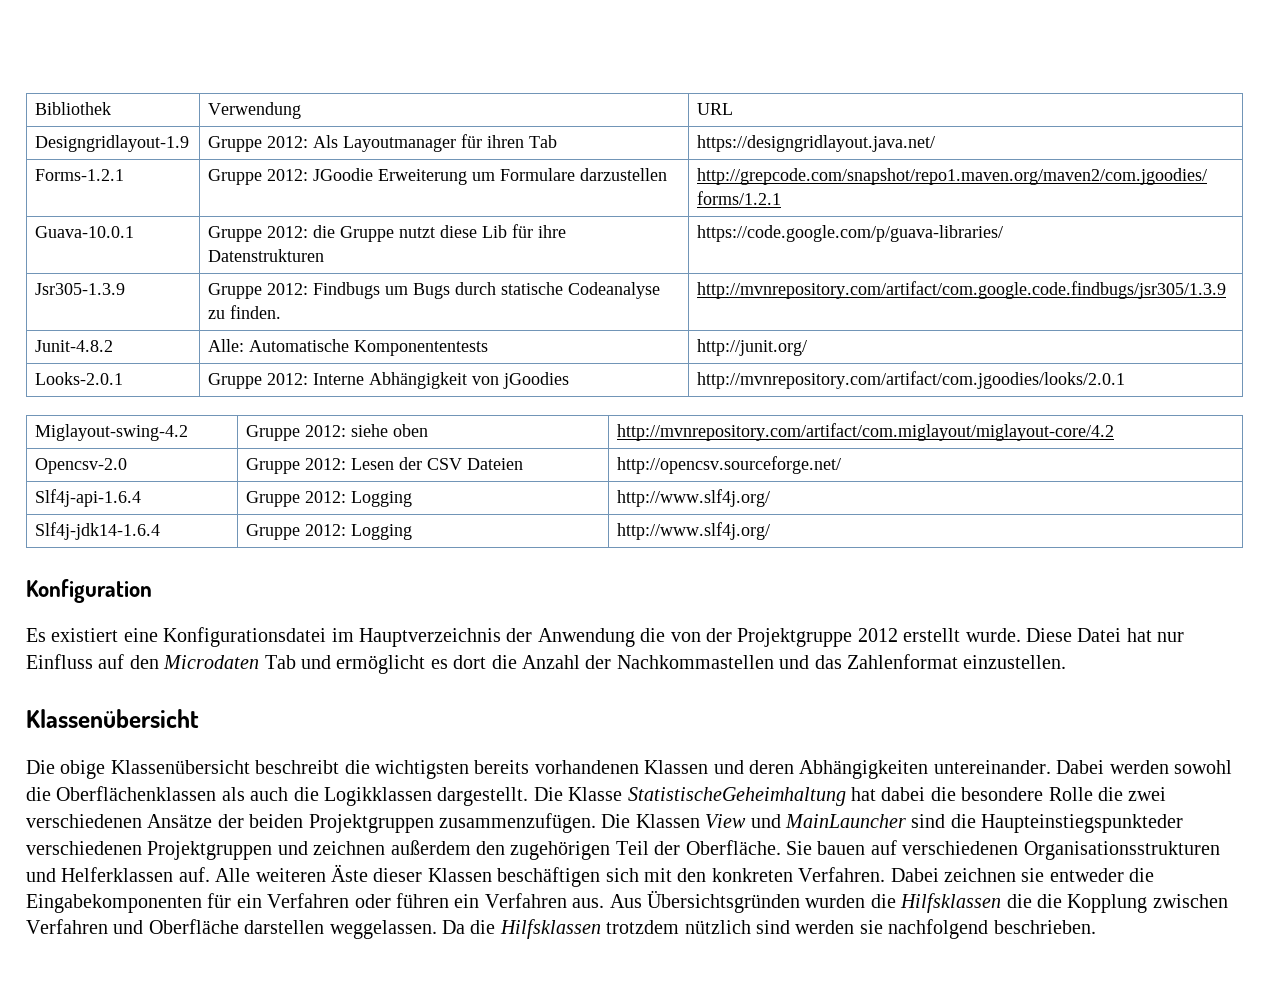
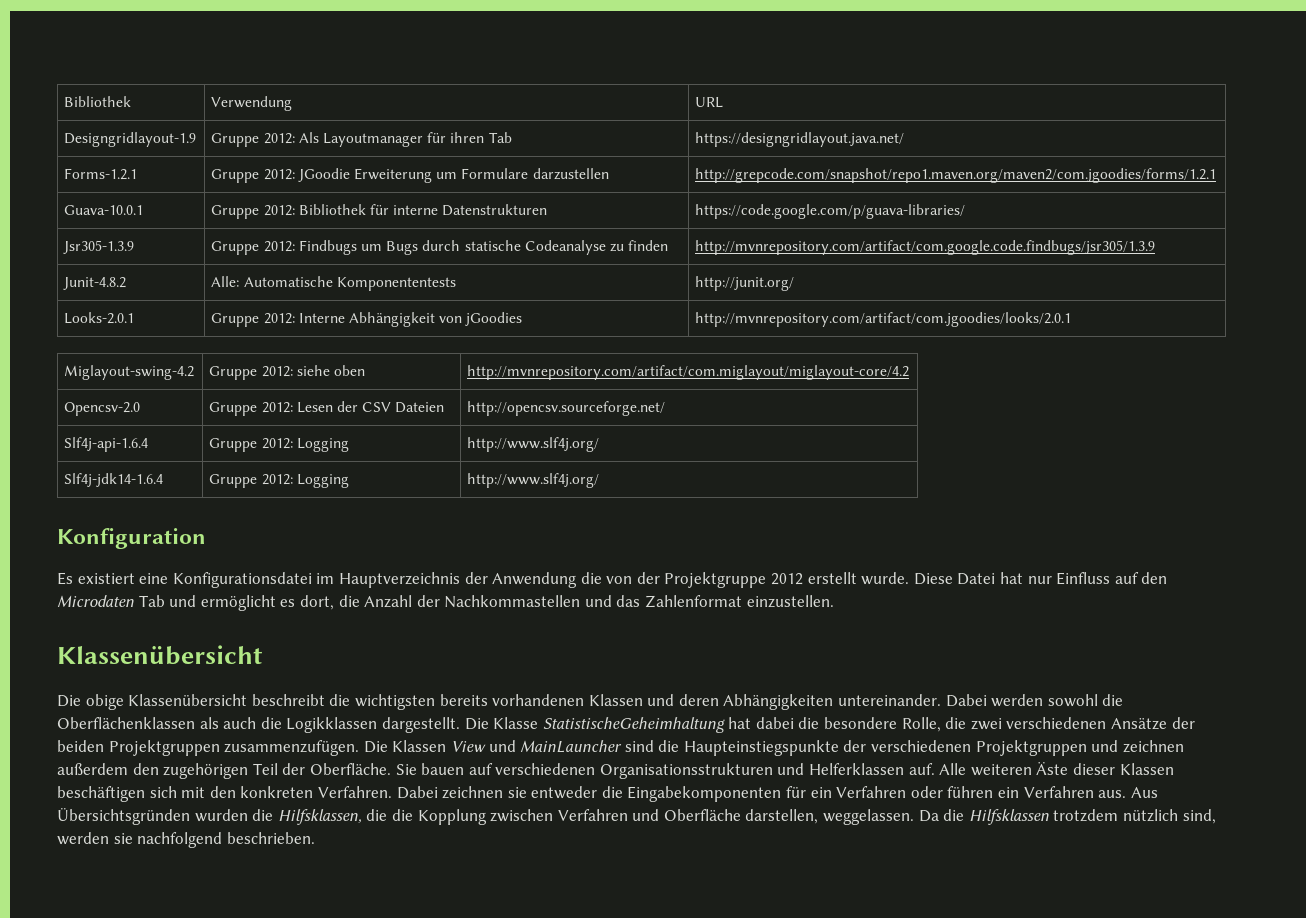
- Guava-10.0.1 | Gruppe 2012: die Gruppe nutzt diese Lib für ihre Datenstrukturen | https://code.google.com/p/guava-libraries/
+ Guava-10.0.1 | Gruppe 2012: Bibliothek für interne Datenstrukturen | https://code.google.com/p/guava-libraries/
- Jsr305-1.3.9 | Gruppe 2012: Findbugs um Bugs durch statische Codeanalyse zu finden. | http://mvnrepository.com/artifact/com.google.code.findbugs/jsr305/1.3.9
+ Jsr305-1.3.9 | Gruppe 2012: Findbugs um Bugs durch statische Codeanalyse zu finden | http://mvnrepository.com/artifact/com.google.code.findbugs/jsr305/1.3.9
- Diese Datei hat nur Einfluss auf den Microdaten Tab und ermöglicht es dort die Anzahl der Nachkommastellen und das Zahlenformat einzustellen.
+ Diese Datei hat nur Einfluss auf den Microdaten Tab und ermöglicht es dort, die Anzahl der Nachkommastellen und das Zahlenformat einzustellen.
- Die Klasse StatistischeGeheimhaltung hat dabei die besondere Rolle die zwei verschiedenen Ansätze der beiden Projektgruppen zusammenzufügen.
+ Die Klasse StatistischeGeheimhaltung hat dabei die besondere Rolle, die zwei verschiedenen Ansätze der beiden Projektgruppen zusammenzufügen.
- Die Klassen View und MainLauncher sind die Haupteinstiegspunkteder verschiedenen Projektgruppen und zeichnen außerdem den zugehörigen Teil der Oberfläche.
+ Die Klassen View und MainLauncher sind die Haupteinstiegspunkte der verschiedenen Projektgruppen und zeichnen außerdem den zugehörigen Teil der Oberfläche.
- Aus Übersichtsgründen wurden die Hilfsklassen die die Kopplung zwischen Verfahren und Oberfläche darstellen weggelassen.
+ Aus Übersichtsgründen wurden die Hilfsklassen, die die Kopplung zwischen Verfahren und Oberfläche darstellen, weggelassen.
- Da die Hilfsklassen trotzdem nützlich sind werden sie nachfolgend beschrieben.
+ Da die Hilfsklassen trotzdem nützlich sind, werden sie nachfolgend beschrieben.

